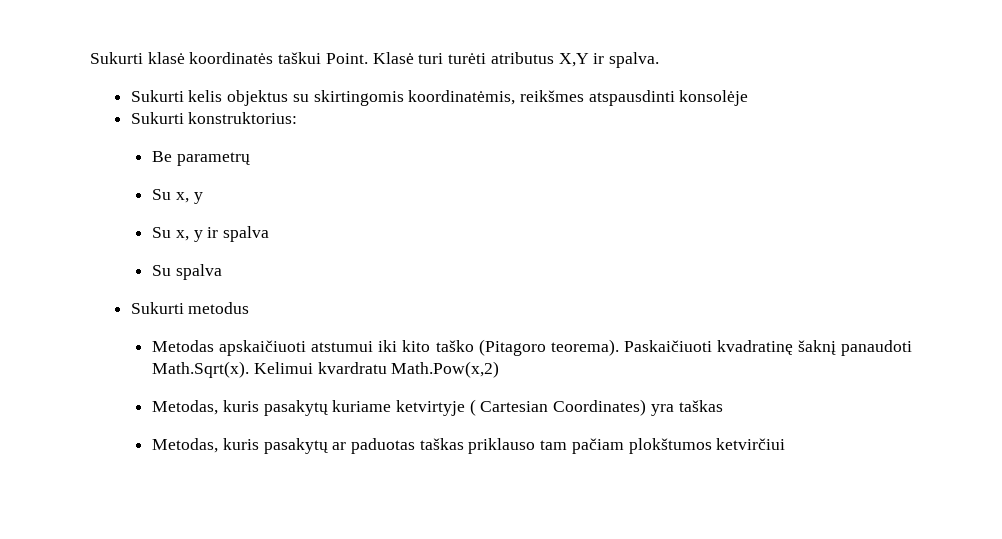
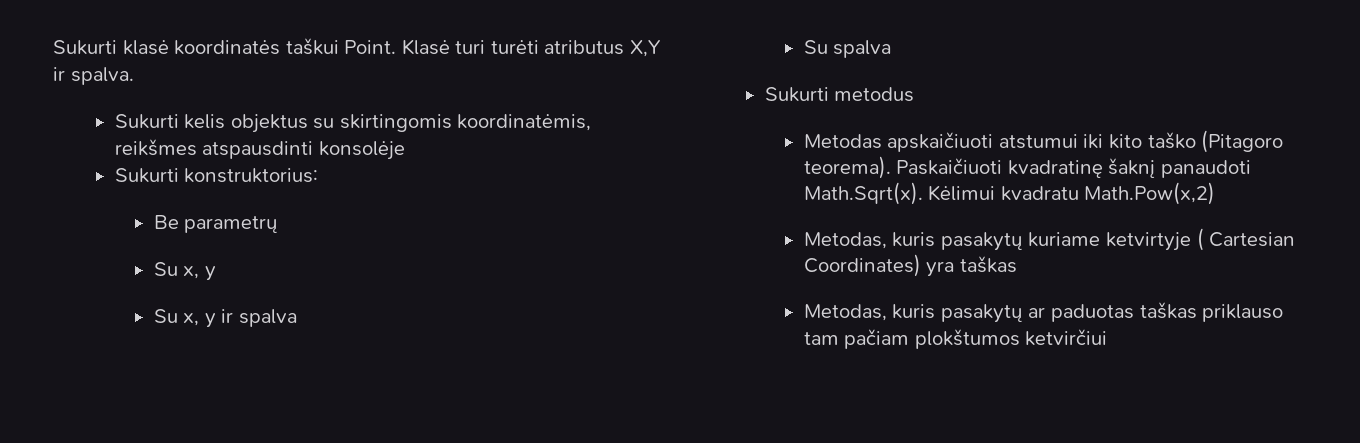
- Paskaičiuoti kvadratinę šaknį panaudoti Math.Sqrt(x). Kelimui kvardratu Math.Pow(x,2)
+ Paskaičiuoti kvadratinę šaknį panaudoti Math.Sqrt(x). Kėlimui kvadratu Math.Pow(x,2)

